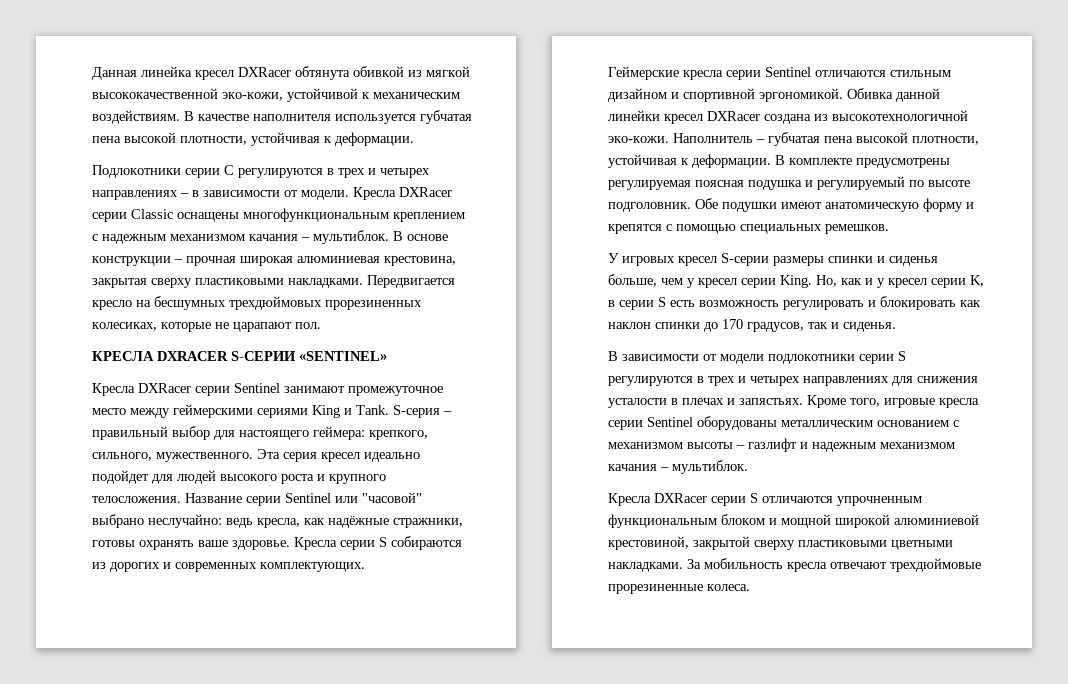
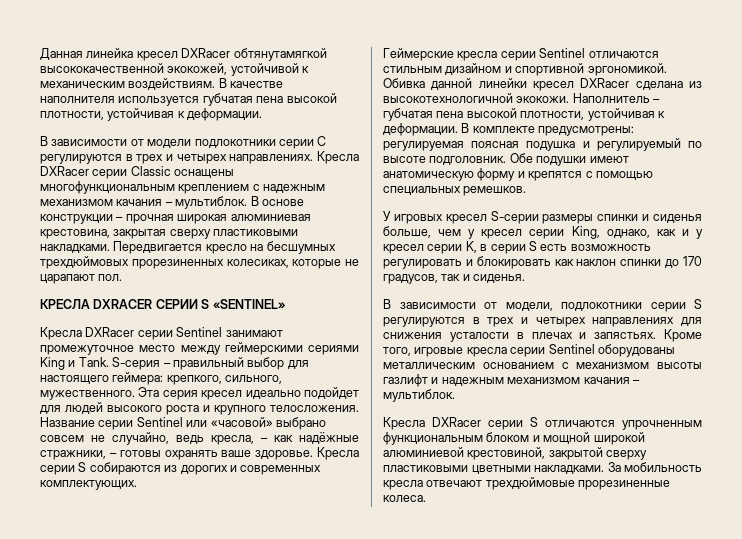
- Данная линейка кресел DXRacer обтянута обивкой из мягкой высококачественной эко-кожи, устойчивой к механическим воздействиям.
+ Данная линейка кресел DXRacer обтянутамягкой высококачественной экокожей, устойчивой к механическим воздействиям.
- Подлокотники серии C регулируются в трех и четырех направлениях – в зависимости от модели.
+ В зависимости от модели подлокотники серии C регулируются в трех и четырех направлениях.
- КРЕСЛА DXRACER S-СЕРИИ «SENTINEL»
+ КРЕСЛА DXRACER СЕРИИ S «SENTINEL»
- Название серии Sentinel или "часовой" выбрано неслучайно: ведь кресла, как надёжные стражники, готовы охранять ваше здоровье.
+ Название серии Sentinel или «часовой» выбрано совсем не случайно, ведь кресла, – как надёжные стражники, – готовы охранять ваше здоровье.
- Обивка данной линейки кресел DXRacer создана из высокотехнологичной эко-кожи.
+ Обивка данной линейки кресел DXRacer сделана из высокотехнологичной экокожи.
- В комплекте предусмотрены регулируемая поясная подушка и регулируемый по высоте подголовник.
+ В комплекте предусмотрены: регулируемая поясная подушка и регулируемый по высоте подголовник.
- У игровых кресел S-серии размеры спинки и сиденья больше, чем у кресел серии King. Но, как и у кресел серии K, в серии S есть возможность регулировать и блокировать как наклон спинки до 170 градусов, так и сиденья.
+ У игровых кресел S-серии размеры спинки и сиденья больше, чем у кресел серии King, однако, как и у кресел серии K, в серии S есть возможность регулировать и блокировать как наклон спинки до 170 градусов, так и сиденья.
- В зависимости от модели подлокотники серии S регулируются в трех и четырех направлениях для снижения усталости в плечах и запястьях.
+ В зависимости от модели, подлокотники серии S регулируются в трех и четырех направлениях для снижения усталости в плечах и запястьях.
- Кроме того, игровые кресла серии Sentinel оборудованы металлическим основанием с механизмом высоты – газлифт и надежным механизмом качания – мультиблок.
+ Кроме того, игровые кресла серии Sentinel оборудованы металлическим основанием с механизмом высоты газлифт и надежным механизмом качания – мультиблок.

